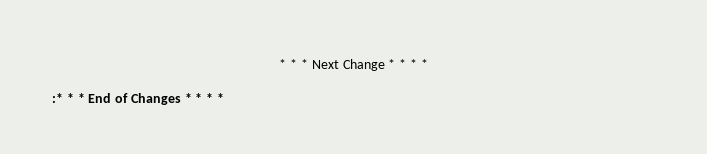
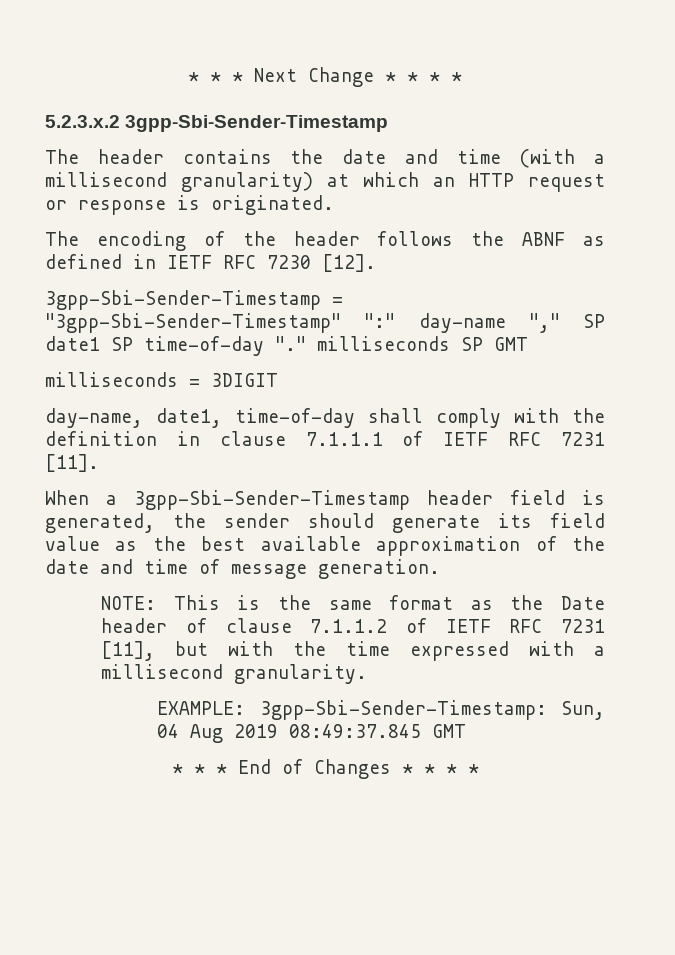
- :* * * End of Changes * * * *
+ 5.2.3.x.2 3gpp-Sbi-Sender-Timestamp
+ The header contains the date and time (with a millisecond granularity) at which an HTTP request or response is originated.
+ The encoding of the header follows the ABNF as defined in IETF RFC 7230 [12].
+ 3gpp-Sbi-Sender-Timestamp = "3gpp-Sbi-Sender-Timestamp" ":" day-name "," SP date1 SP time-of-day "." milliseconds SP GMT
+ milliseconds = 3DIGIT
+ day-name, date1, time-of-day shall comply with the definition in clause 7.1.1.1 of IETF RFC 7231 [11].
+ When a 3gpp-Sbi-Sender-Timestamp header field is generated, the sender should generate its field value as the best available approximation of the date and time of message generation.
+ NOTE: This is the same format as the Date header of clause 7.1.1.2 of IETF RFC 7231 [11], but with the time expressed with a millisecond granularity.
+ EXAMPLE: 3gpp-Sbi-Sender-Timestamp: Sun, 04 Aug 2019 08:49:37.845 GMT
+ * * * End of Changes * * * *

